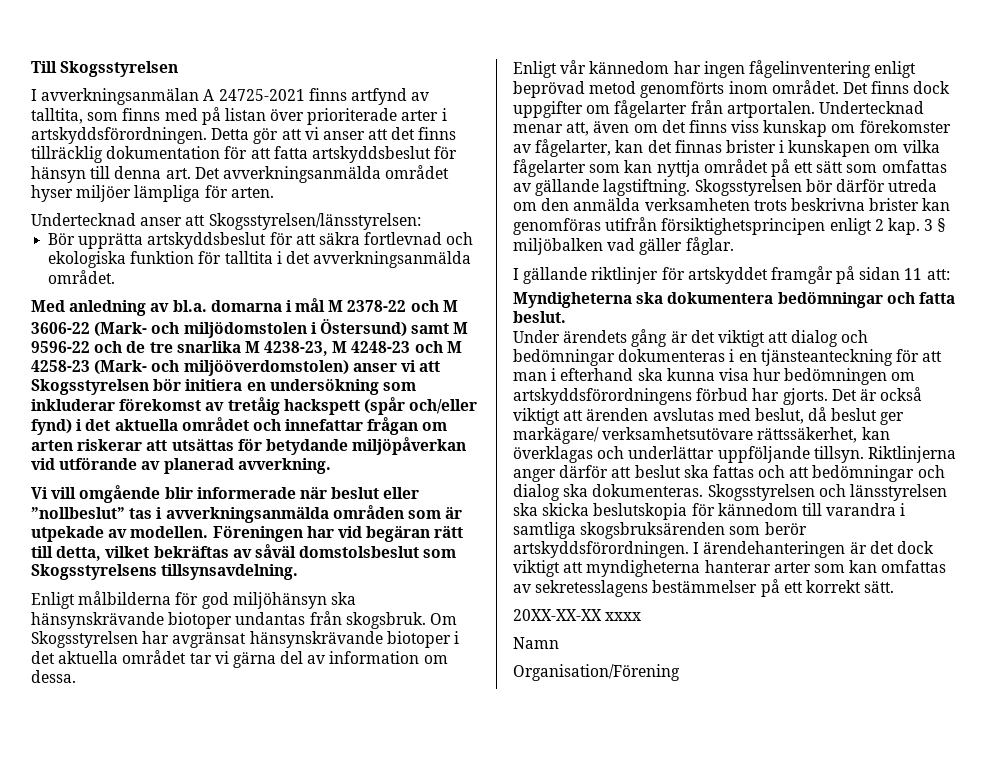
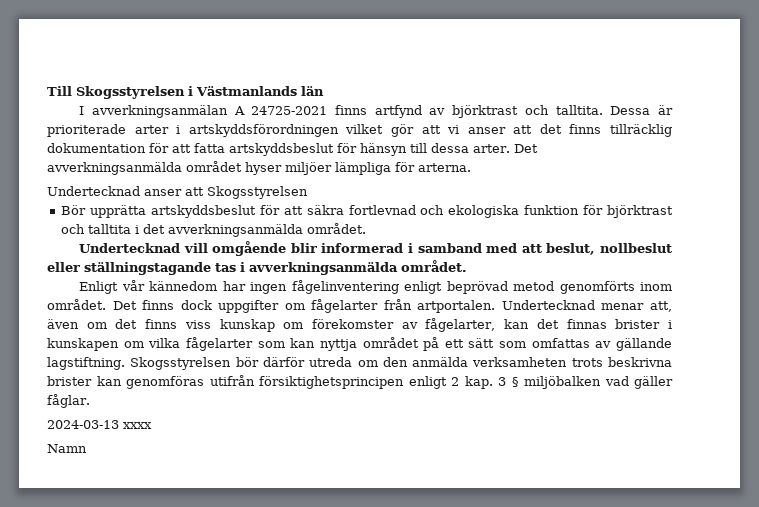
- Till Skogsstyrelsen
+ Till Skogsstyrelsen i Västmanlands län
- I avverkningsanmälan A 24725-2021 finns artfynd av talltita, som finns med på listan över prioriterade arter i artskyddsförordningen. Detta gör att vi anser att det finns tillräcklig dokumentation för att fatta artskyddsbeslut för hänsyn till denna art. Det avverkningsanmälda området hyser miljöer lämpliga för arten.
+ I avverkningsanmälan A 24725-2021 finns artfynd av björktrast och talltita. Dessa är prioriterade arter i artskyddsförordningen vilket gör att vi anser att det finns tillräcklig dokumentation för att fatta artskyddsbeslut för hänsyn till dessa arter. Det avverkningsanmälda området hyser miljöer lämpliga för arterna.
- Undertecknad anser att Skogsstyrelsen/länsstyrelsen:
+ Undertecknad anser att Skogsstyrelsen
- Bör upprätta artskyddsbeslut för att säkra fortlevnad och ekologiska funktion för talltita i det avverkningsanmälda området.
+ Bör upprätta artskyddsbeslut för att säkra fortlevnad och ekologiska funktion för björktrast och talltita i det avverkningsanmälda området.
- Med anledning av bl.a. domarna i mål M 2378-22 och M 3606-22 (Mark- och miljödomstolen i Östersund) samt M 9596-22 och de tre snarlika M 4238-23, M 4248-23 och M 4258-23 (Mark- och miljööverdomstolen) anser vi att Skogsstyrelsen bör initiera en undersökning som inkluderar förekomst av tretåig hackspett (spår och/eller fynd) i det aktuella området och innefattar frågan om arten riskerar att utsättas för betydande miljöpåverkan vid utförande av planerad avverkning.
- Vi vill omgående blir informerade när beslut eller ”nollbeslut” tas i avverkningsanmälda områden som är utpekade av modellen. Föreningen har vid begäran rätt till detta, vilket bekräftas av såväl domstolsbeslut som Skogsstyrelsens tillsynsavdelning.
- Enligt målbilderna för god miljöhänsyn ska hänsynskrävande biotoper undantas från skogsbruk. Om Skogsstyrelsen har avgränsat hänsynskrävande biotoper i det aktuella området tar vi gärna del av information om dessa.
+ Undertecknad vill omgående blir informerad i samband med att beslut, nollbeslut eller ställningstagande tas i avverkningsanmälda området.
- I gällande riktlinjer för artskyddet framgår på sidan 11 att:
- Myndigheterna ska dokumentera bedömningar och fatta beslut.
- Under ärendets gång är det viktigt att dialog och bedömningar dokumenteras i en tjänsteanteckning för att man i efterhand ska kunna visa hur bedömningen om artskyddsförordningens förbud har gjorts. Det är också viktigt att ärenden avslutas med beslut, då beslut ger markägare/ verksamhetsutövare rättssäkerhet, kan överklagas och underlättar uppföljande tillsyn. Riktlinjerna anger därför att beslut ska fattas och att bedömningar och dialog ska dokumenteras. Skogsstyrelsen och länsstyrelsen ska skicka beslutskopia för kännedom till varandra i samtliga skogsbruksärenden som berör artskyddsförordningen. I ärendehanteringen är det dock viktigt att myndigheterna hanterar arter som kan omfattas av sekretesslagens bestämmelser på ett korrekt sätt.
- 20XX-XX-XX xxxx
+ 2024-03-13 xxxx
- Organisation/Förening

